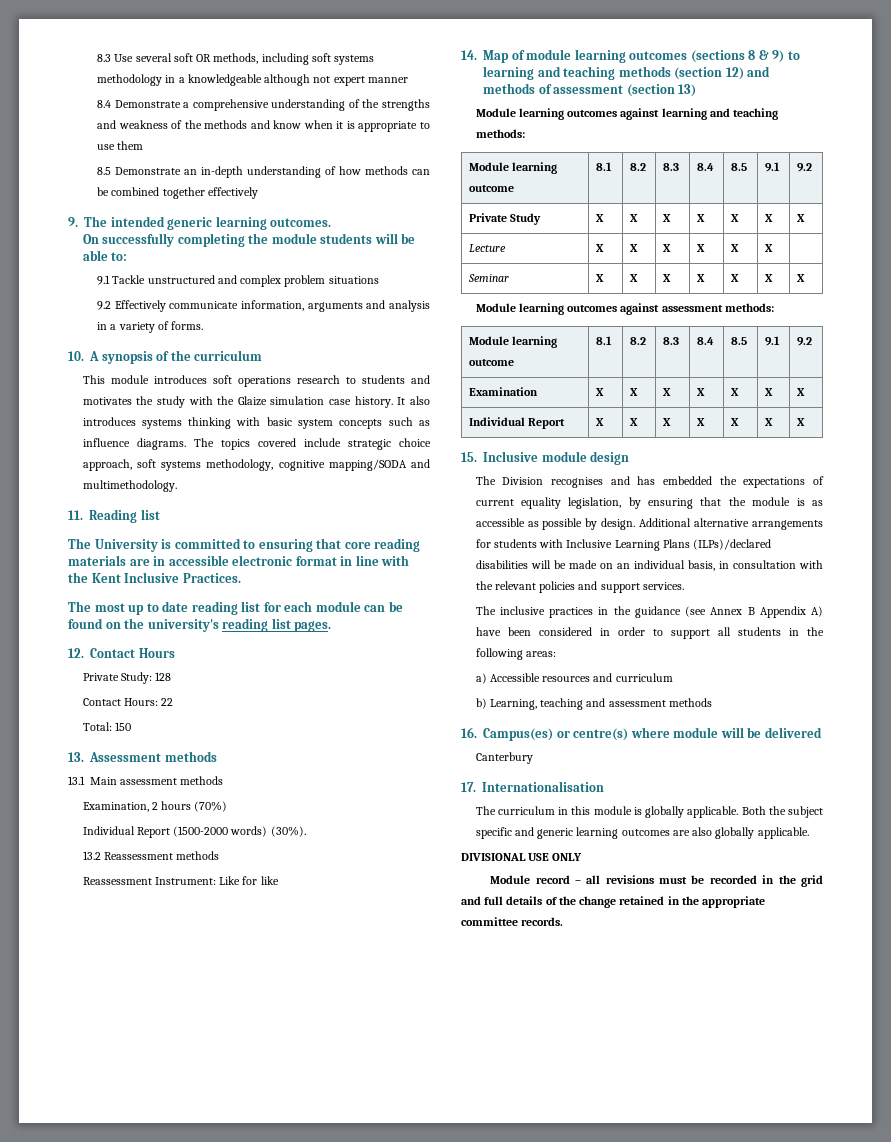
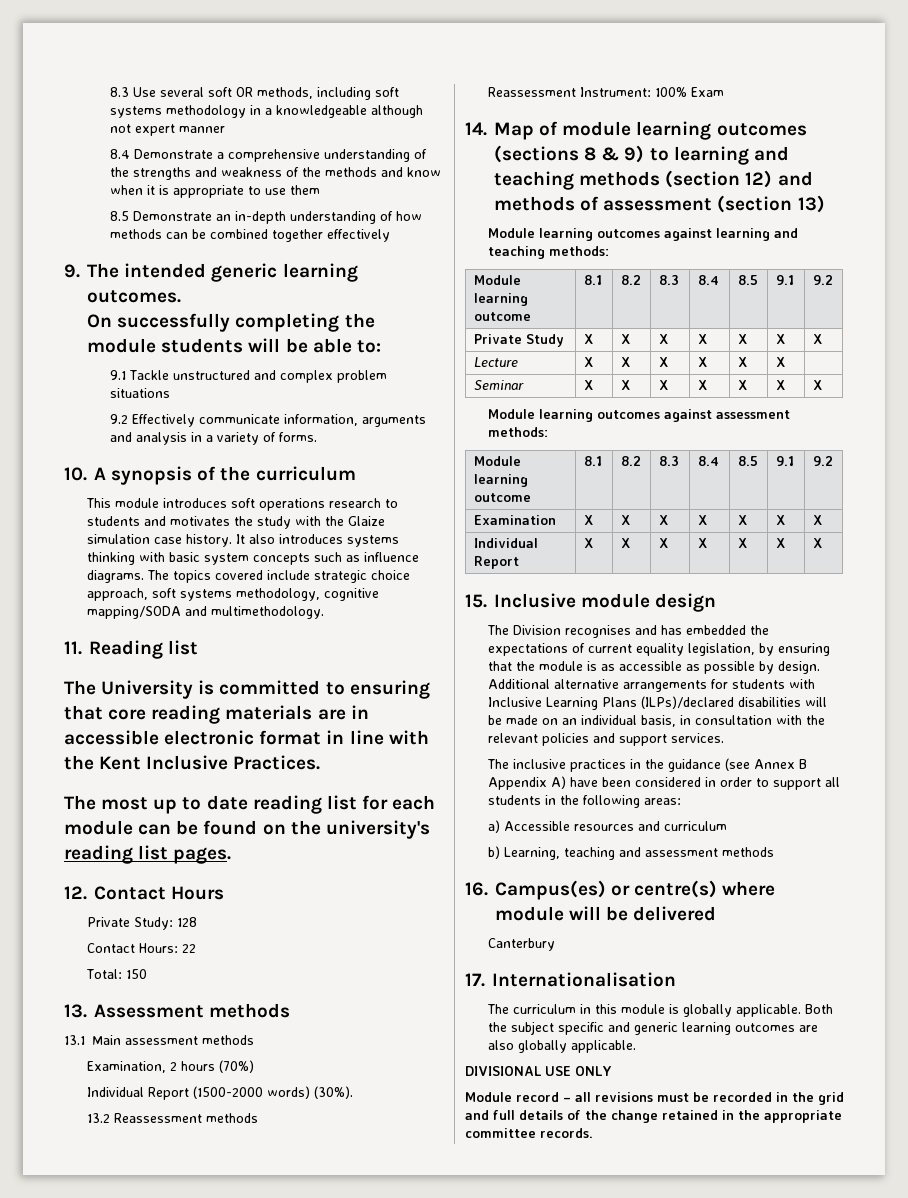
- Reassessment Instrument: Like for like
+ Reassessment Instrument: 100% Exam

